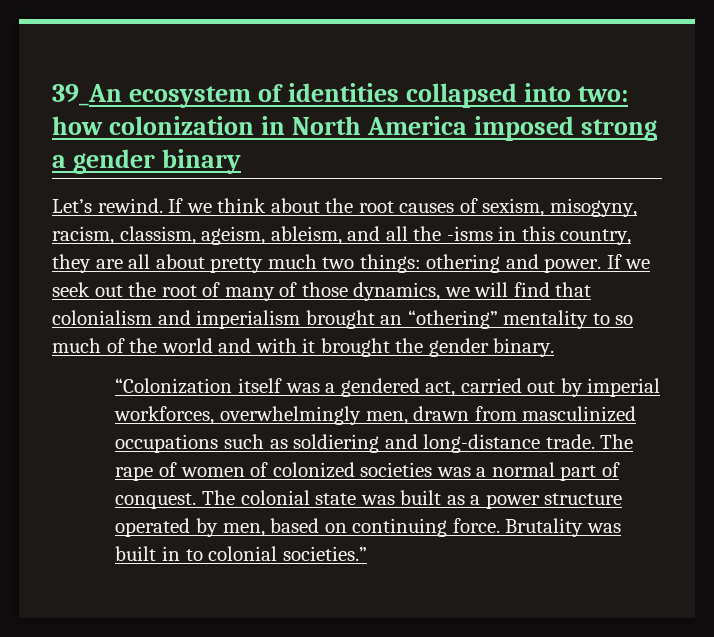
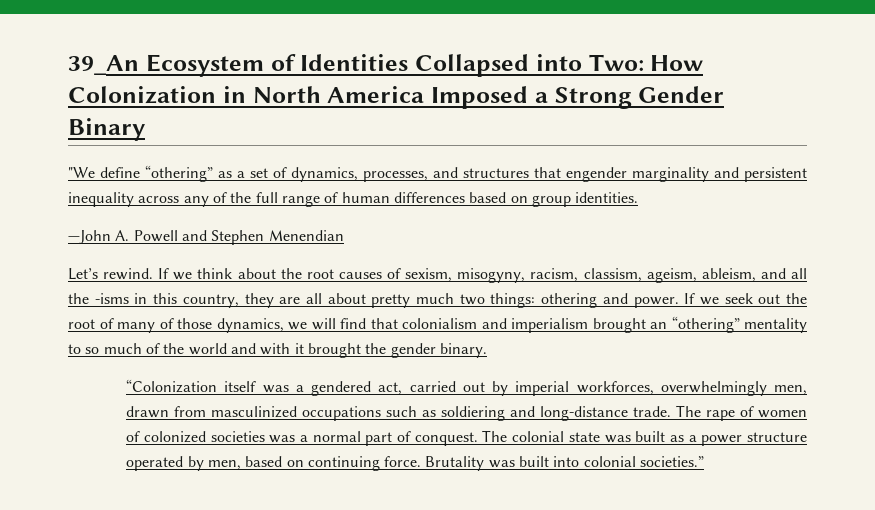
- 39_An ecosystem of identities collapsed into two: how colonization in North America imposed strong a gender binary
+ 39_An Ecosystem of Identities Collapsed into Two: How Colonization in North America Imposed a Strong Gender Binary
+ "We define “othering” as a set of dynamics, processes, and structures that engender marginality and persistent inequality across any of the full range of human differences based on group identities.
+ —John A. Powell and Stephen Menendian
- Brutality was built in to colonial societies.”
+ Brutality was built into colonial societies.”

